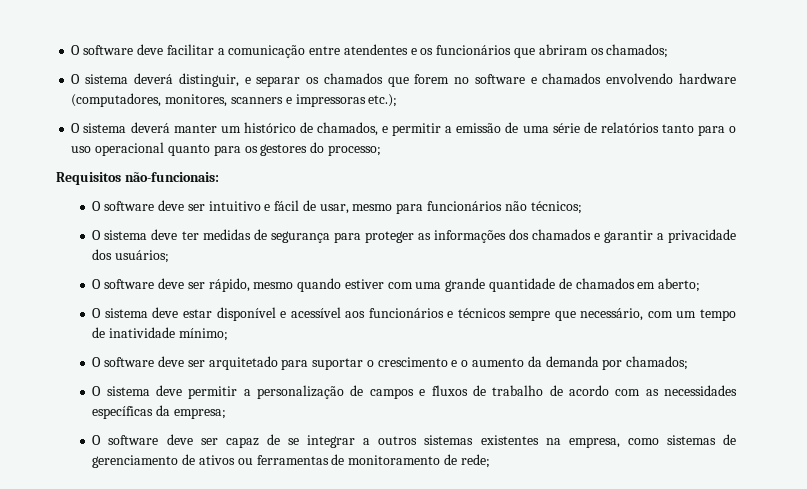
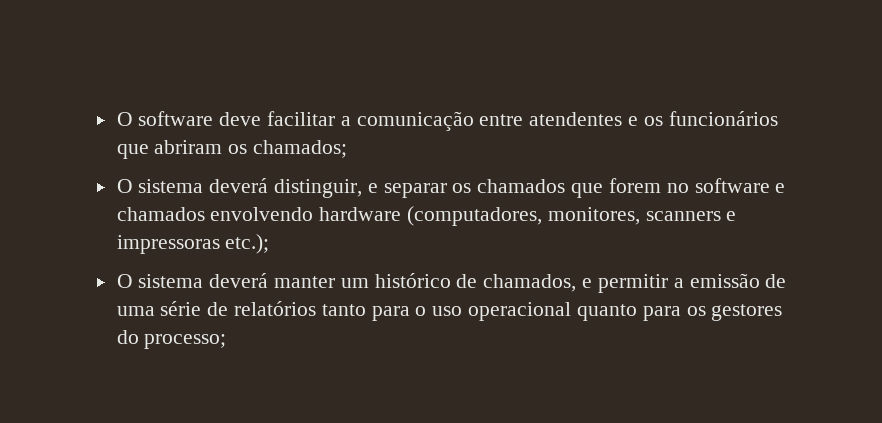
- Requisitos não-funcionais:
- O software deve ser intuitivo e fácil de usar, mesmo para funcionários não técnicos;
- O sistema deve ter medidas de segurança para proteger as informações dos chamados e garantir a privacidade dos usuários;
- O software deve ser rápido, mesmo quando estiver com uma grande quantidade de chamados em aberto;
- O sistema deve estar disponível e acessível aos funcionários e técnicos sempre que necessário, com um tempo de inatividade mínimo;
- O software deve ser arquitetado para suportar o crescimento e o aumento da demanda por chamados;
- O sistema deve permitir a personalização de campos e fluxos de trabalho de acordo com as necessidades específicas da empresa;
- O software deve ser capaz de se integrar a outros sistemas existentes na empresa, como sistemas de gerenciamento de ativos ou ferramentas de monitoramento de rede;

